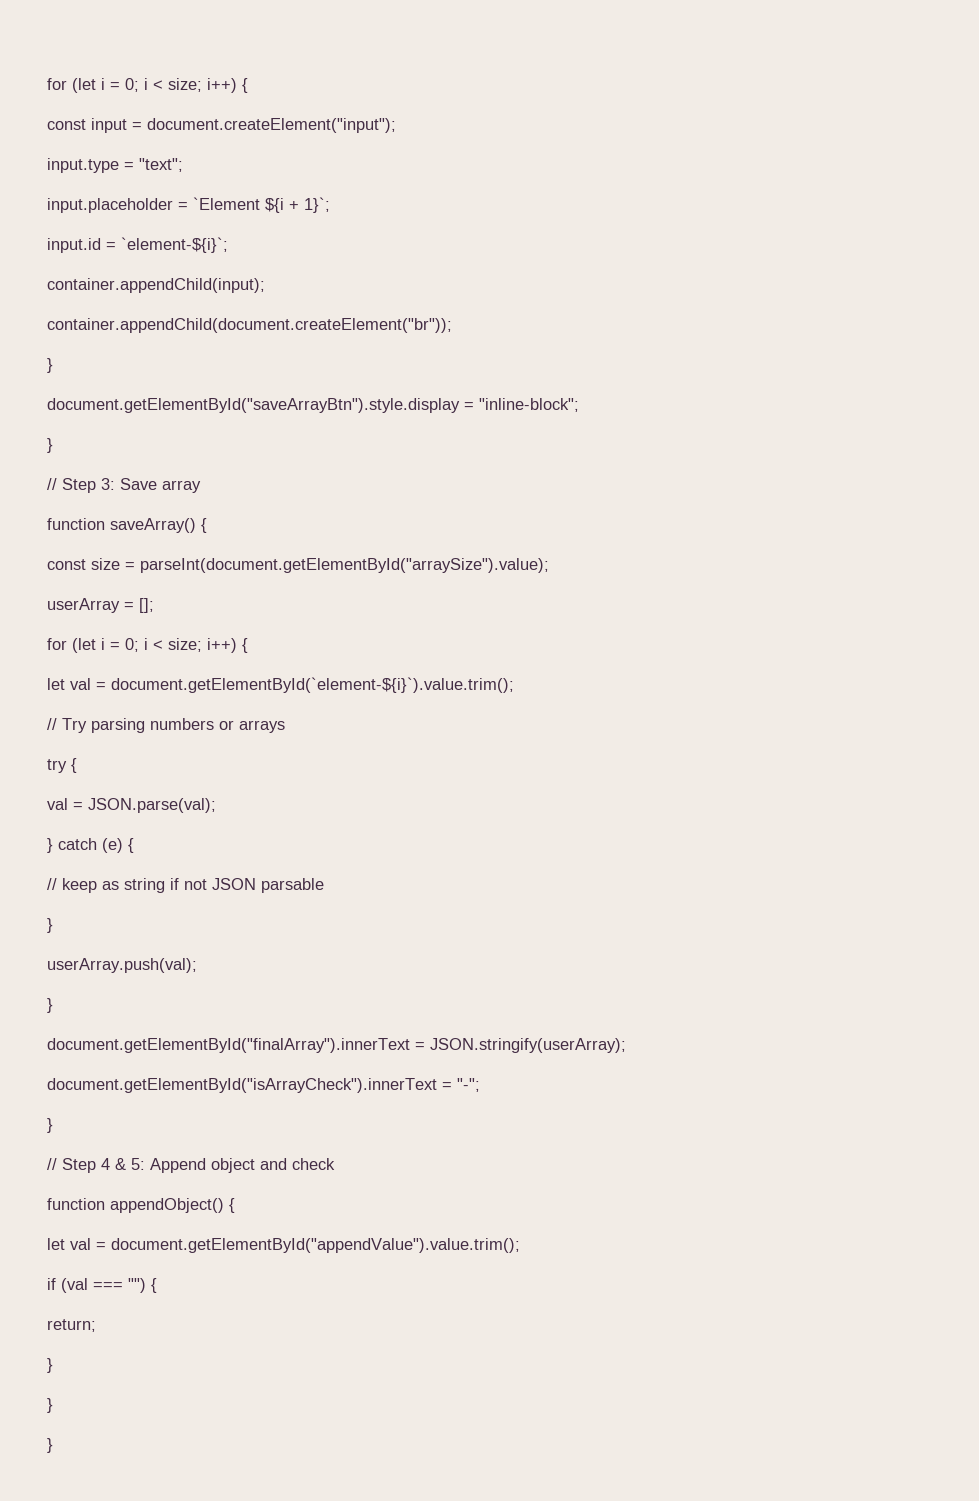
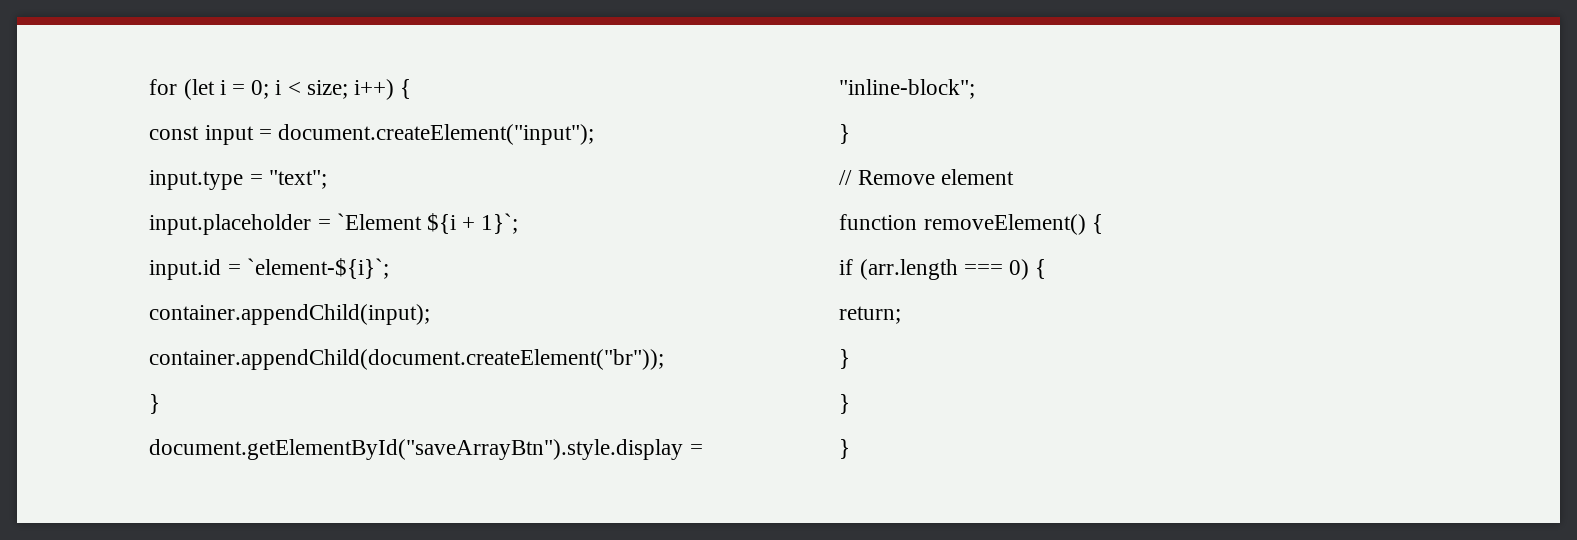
- // Step 3: Save array
- function saveArray() {
- const size = parseInt(document.getElementById("arraySize").value);
- userArray = [];
- for (let i = 0; i < size; i++) {
- let val = document.getElementById(`element-${i}`).value.trim();
- // Try parsing numbers or arrays
- try {
- val = JSON.parse(val);
- } catch (e) {
- // keep as string if not JSON parsable
- }
- userArray.push(val);
- }
- document.getElementById("finalArray").innerText = JSON.stringify(userArray);
- document.getElementById("isArrayCheck").innerText = "-";
- }
- // Step 4 & 5: Append object and check
- function appendObject() {
- let val = document.getElementById("appendValue").value.trim();
- if (val === "") {
+ // Remove element
+ function removeElement() {
+ if (arr.length === 0) {

